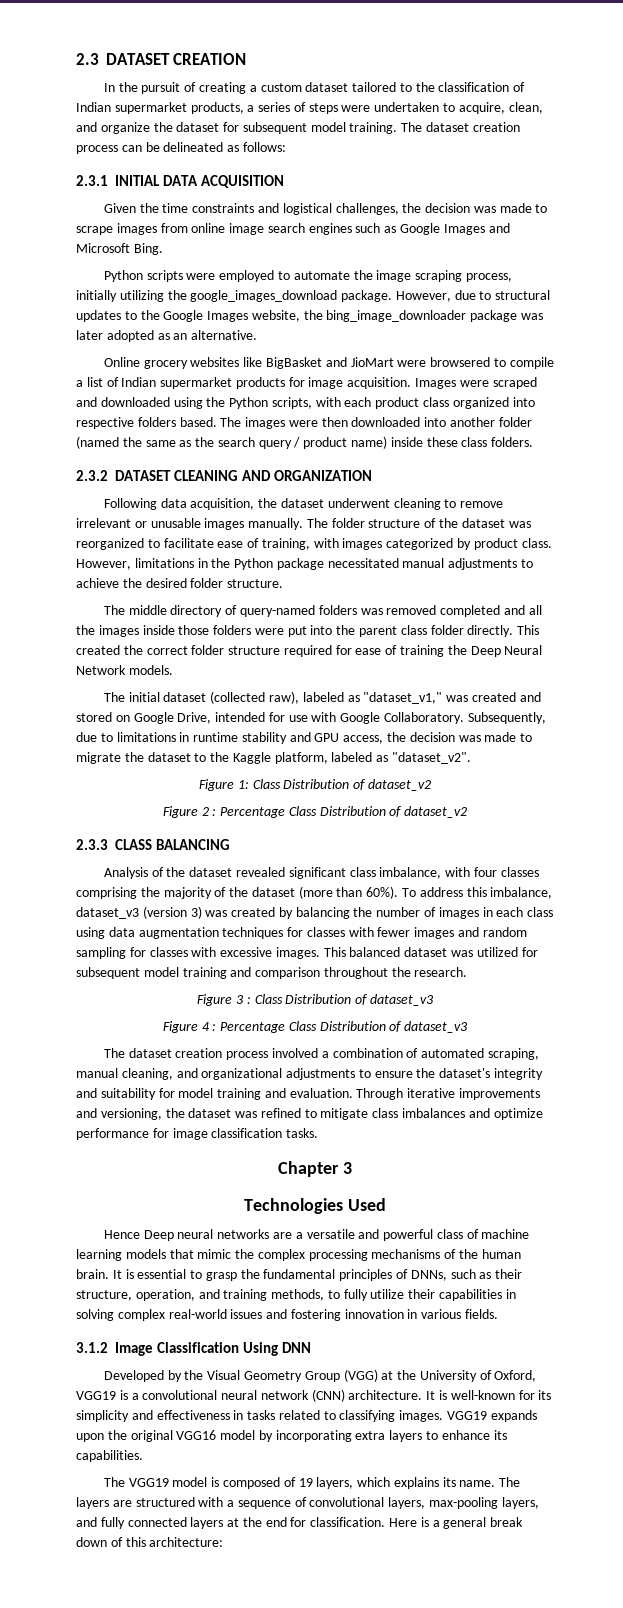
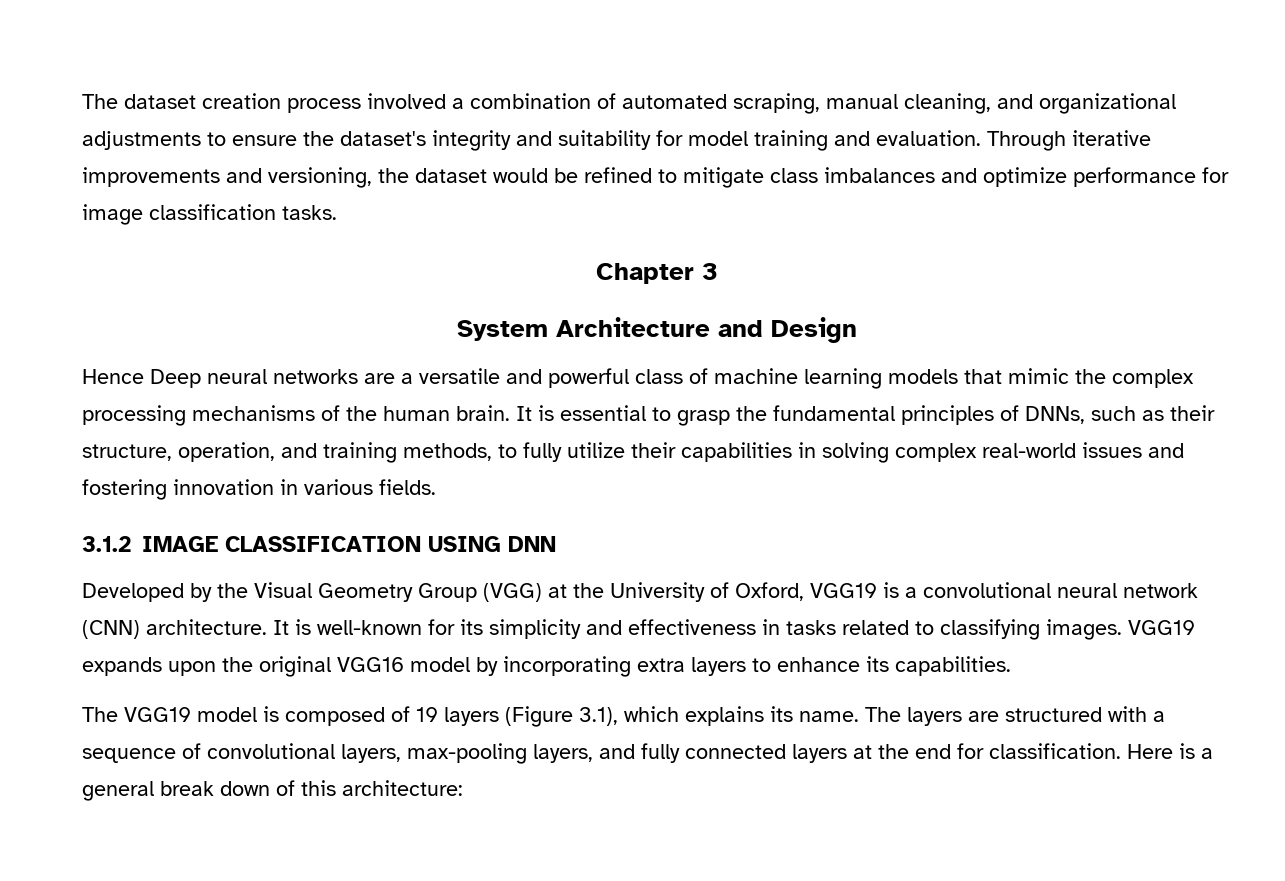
- 2.3 DATASET CREATION
- In the pursuit of creating a custom dataset tailored to the classification of Indian supermarket products, a series of steps were undertaken to acquire, clean, and organize the dataset for subsequent model training. The dataset creation process can be delineated as follows:
- 2.3.1 INITIAL DATA ACQUISITION
- Given the time constraints and logistical challenges, the decision was made to scrape images from online image search engines such as Google Images and Microsoft Bing.
- Python scripts were employed to automate the image scraping process, initially utilizing the google_images_download package. However, due to structural updates to the Google Images website, the bing_image_downloader package was later adopted as an alternative.
- Online grocery websites like BigBasket and JioMart were browsered to compile a list of Indian supermarket products for image acquisition. Images were scraped and downloaded using the Python scripts, with each product class organized into respective folders based. The images were then downloaded into another folder (named the same as the search query / product name) inside these class folders.
- 2.3.2 DATASET CLEANING AND ORGANIZATION
- Following data acquisition, the dataset underwent cleaning to remove irrelevant or unusable images manually. The folder structure of the dataset was reorganized to facilitate ease of training, with images categorized by product class. However, limitations in the Python package necessitated manual adjustments to achieve the desired folder structure.
- The middle directory of query-named folders was removed completed and all the images inside those folders were put into the parent class folder directly. This created the correct folder structure required for ease of training the Deep Neural Network models.
- The initial dataset (collected raw), labeled as "dataset_v1," was created and stored on Google Drive, intended for use with Google Collaboratory. Subsequently, due to limitations in runtime stability and GPU access, the decision was made to migrate the dataset to the Kaggle platform, labeled as "dataset_v2".
- Figure 1: Class Distribution of dataset_v2
- Figure 2 : Percentage Class Distribution of dataset_v2
- 2.3.3 CLASS BALANCING
- Analysis of the dataset revealed significant class imbalance, with four classes comprising the majority of the dataset (more than 60%). To address this imbalance, dataset_v3 (version 3) was created by balancing the number of images in each class using data augmentation techniques for classes with fewer images and random sampling for classes with excessive images. This balanced dataset was utilized for subsequent model training and comparison throughout the research.
- Figure 3 : Class Distribution of dataset_v3
- Figure 4 : Percentage Class Distribution of dataset_v3
- Through iterative improvements and versioning, the dataset was refined to mitigate class imbalances and optimize performance for image classification tasks.
+ Through iterative improvements and versioning, the dataset would be refined to mitigate class imbalances and optimize performance for image classification tasks.
- Technologies Used
+ System Architecture and Design
- 3.1.2 Image Classification Using DNN
+ 3.1.2 IMAGE CLASSIFICATION USING DNN
- The VGG19 model is composed of 19 layers, which explains its name.
+ The VGG19 model is composed of 19 layers (Figure 3.1), which explains its name.

